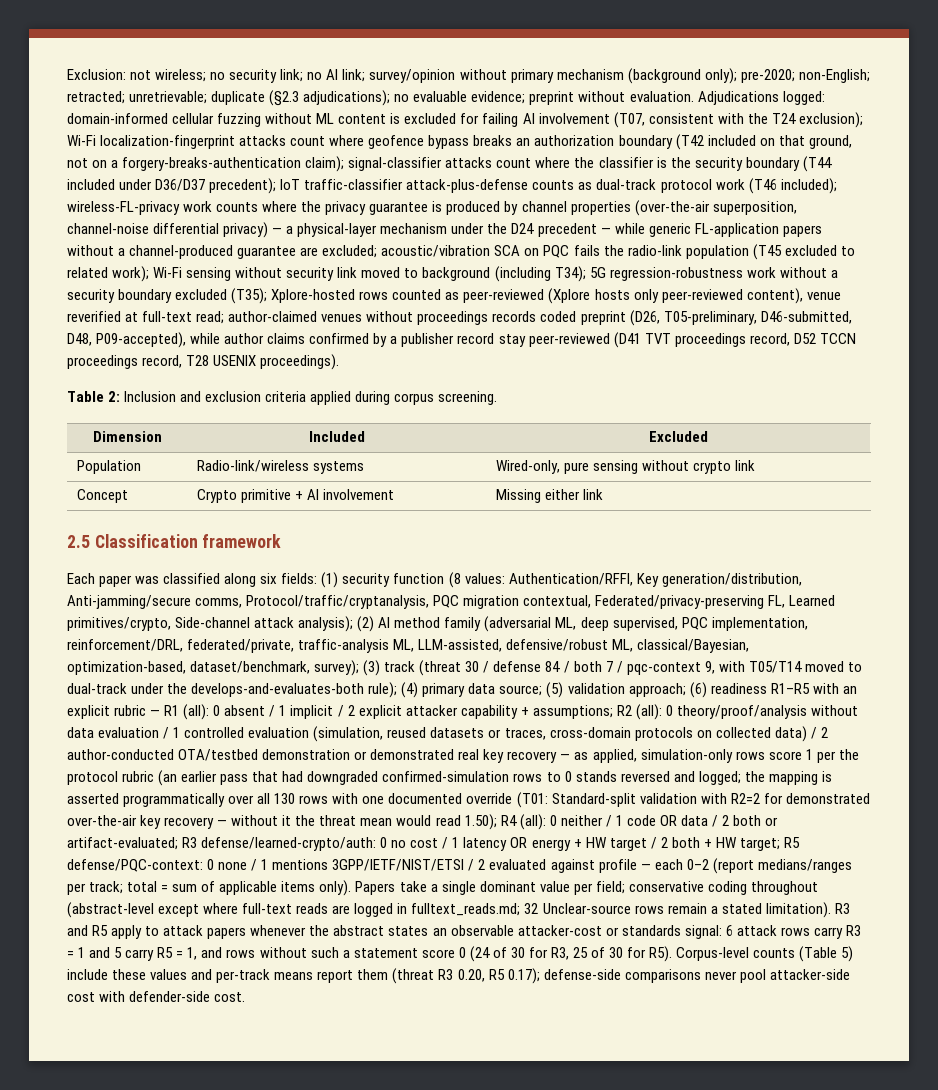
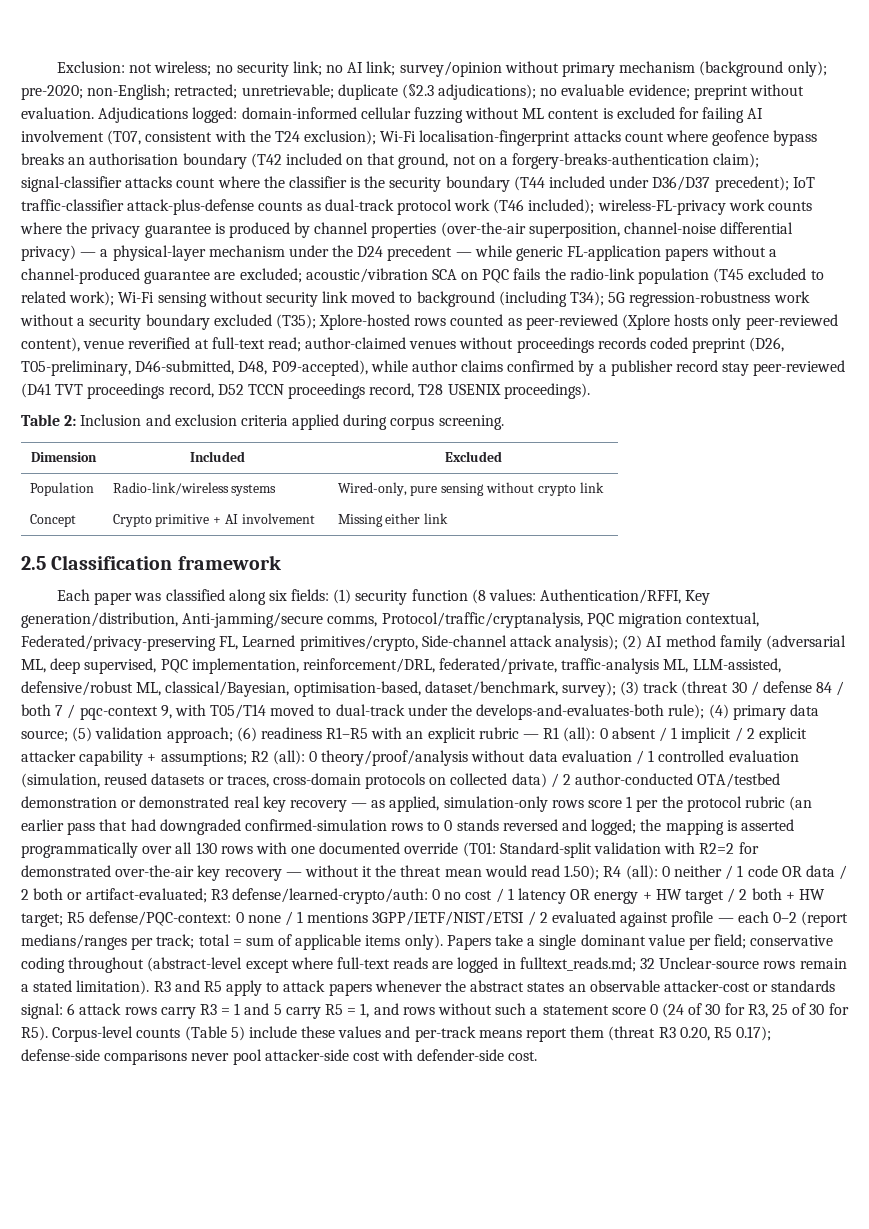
- Wi-Fi localization-fingerprint attacks count where geofence bypass breaks an authorization boundary (T42 included on that ground, not on a forgery-breaks-authentication claim);
+ Wi-Fi localisation-fingerprint attacks count where geofence bypass breaks an authorisation boundary (T42 included on that ground, not on a forgery-breaks-authentication claim);
- (2) AI method family (adversarial ML, deep supervised, PQC implementation, reinforcement/DRL, federated/private, traffic-analysis ML, LLM-assisted, defensive/robust ML, classical/Bayesian, optimization-based, dataset/benchmark, survey);
+ (2) AI method family (adversarial ML, deep supervised, PQC implementation, reinforcement/DRL, federated/private, traffic-analysis ML, LLM-assisted, defensive/robust ML, classical/Bayesian, optimisation-based, dataset/benchmark, survey);

